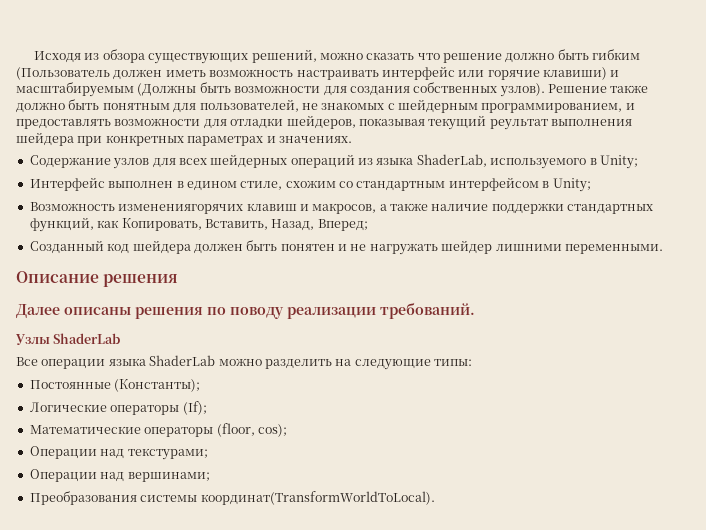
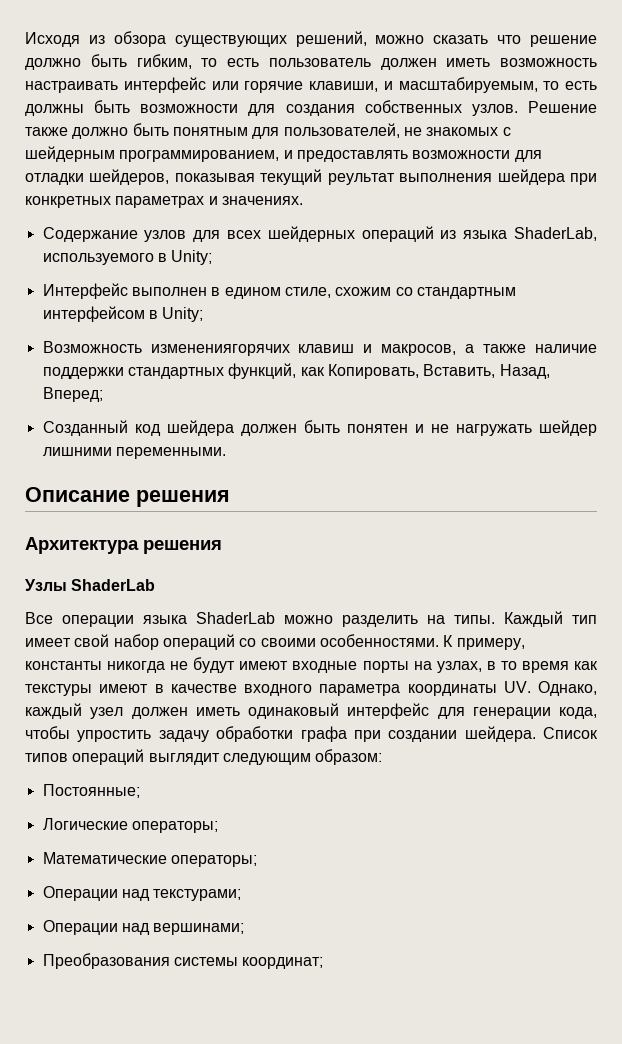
- Исходя из обзора существующих решений, можно сказать что решение должно быть гибким (Пользователь должен иметь возможность настраивать интерфейс или горячие клавиши) и масштабируемым (Должны быть возможности для создания собственных узлов).
+ Исходя из обзора существующих решений, можно сказать что решение должно быть гибким, то есть пользователь должен иметь возможность настраивать интерфейс или горячие клавиши, и масштабируемым, то есть должны быть возможности для создания собственных узлов.
- Далее описаны решения по поводу реализации требований.
+ Архитектура решения
- Все операции языка ShaderLab можно разделить на следующие типы:
- Постоянные (Константы);
+ Все операции языка ShaderLab можно разделить на типы. Каждый тип имеет свой набор операций со своими особенностями. К примеру, константы никогда не будут имеют входные порты на узлах, в то время как текстуры имеют в качестве входного параметра координаты UV. Однако, каждый узел должен иметь одинаковый интерфейс для генерации кода, чтобы упростить задачу обработки графа при создании шейдера. Список типов операций выглядит следующим образом:
+ Постоянные;
- Логические операторы (If);
+ Логические операторы;
- Математические операторы (floor, cos);
+ Математические операторы;
- Преобразования системы координат(TransformWorldToLocal).
+ Преобразования системы координат;

